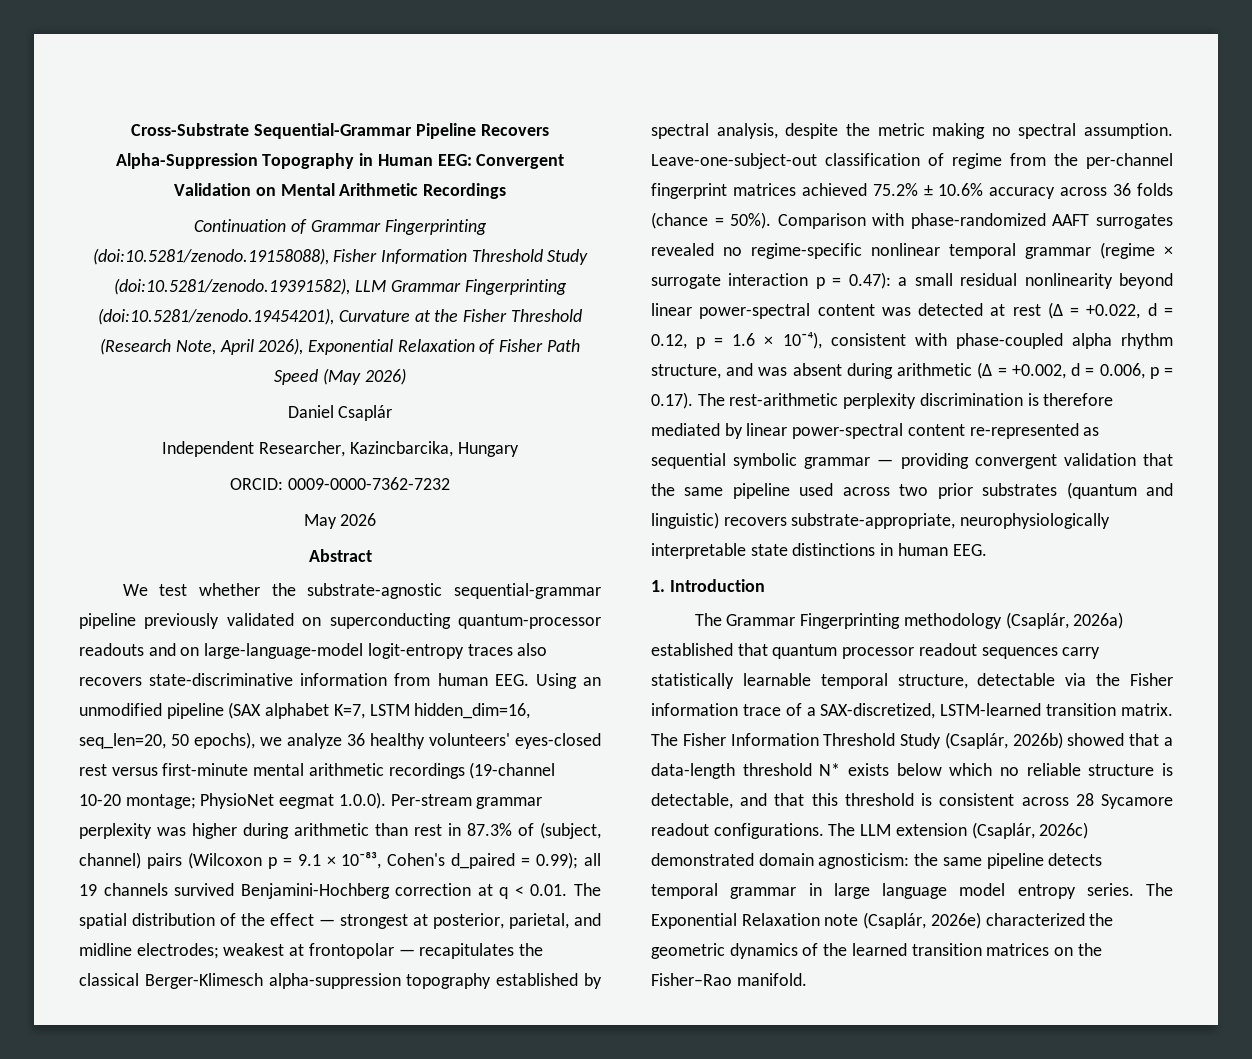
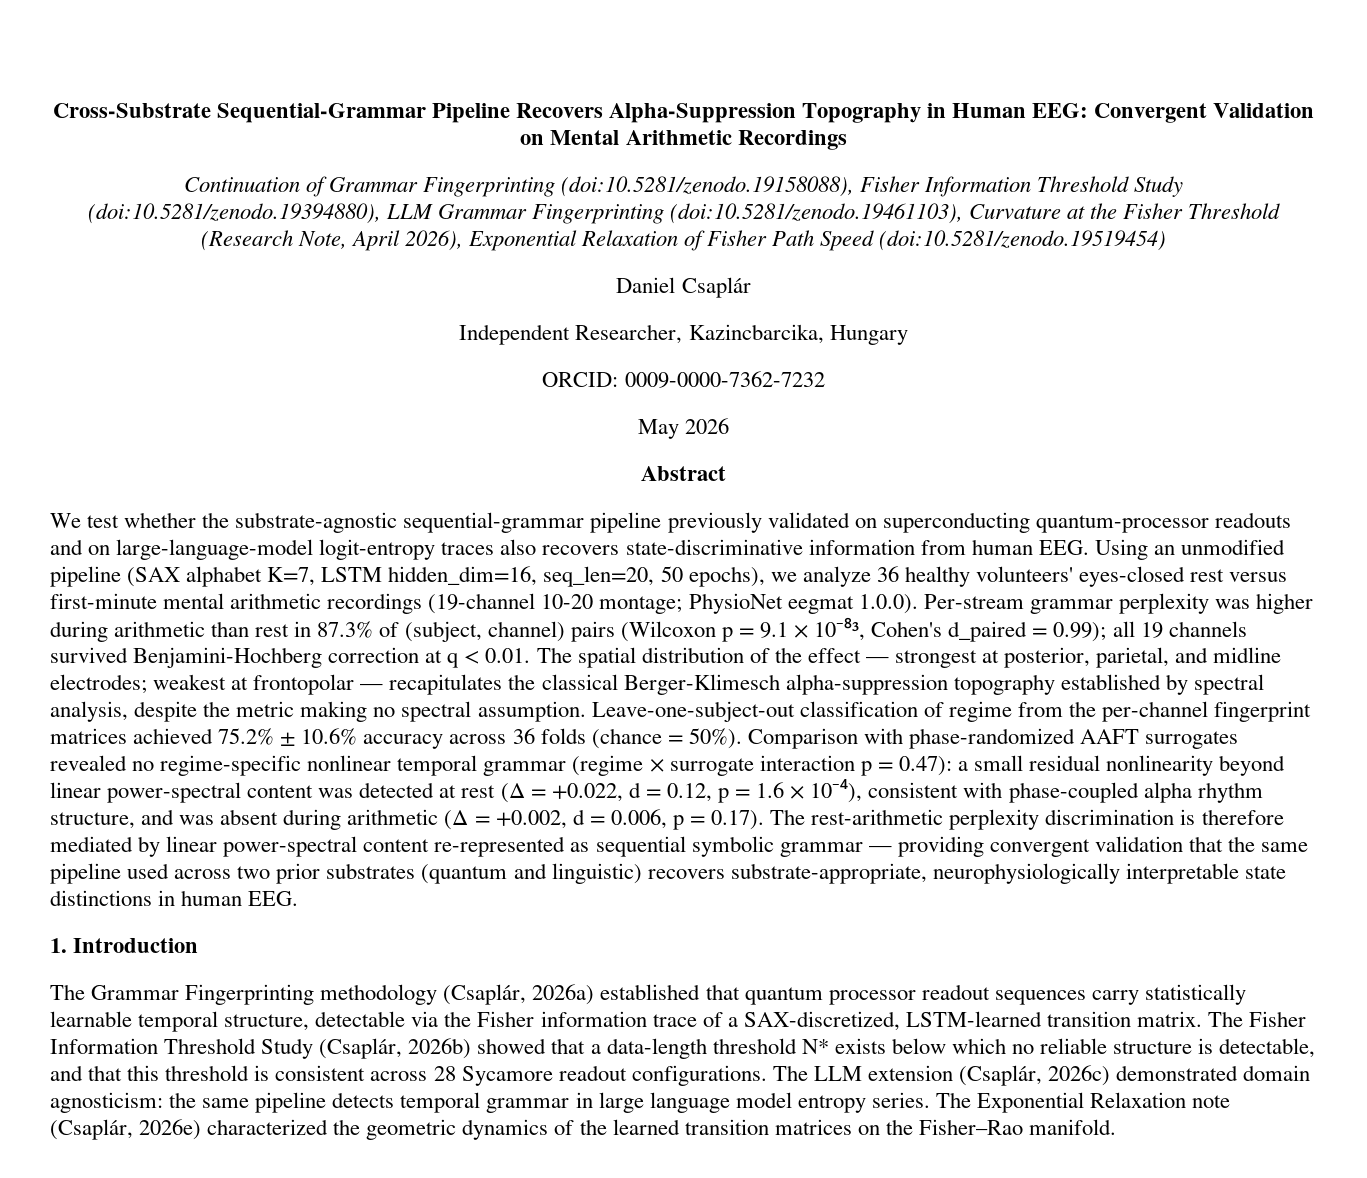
- Continuation of Grammar Fingerprinting (doi:10.5281/zenodo.19158088), Fisher Information Threshold Study (doi:10.5281/zenodo.19391582), LLM Grammar Fingerprinting (doi:10.5281/zenodo.19454201), Curvature at the Fisher Threshold (Research Note, April 2026), Exponential Relaxation of Fisher Path Speed (May 2026)
+ Continuation of Grammar Fingerprinting (doi:10.5281/zenodo.19158088), Fisher Information Threshold Study (doi:10.5281/zenodo.19394880), LLM Grammar Fingerprinting (doi:10.5281/zenodo.19461103), Curvature at the Fisher Threshold (Research Note, April 2026), Exponential Relaxation of Fisher Path Speed (doi:10.5281/zenodo.19519454)

